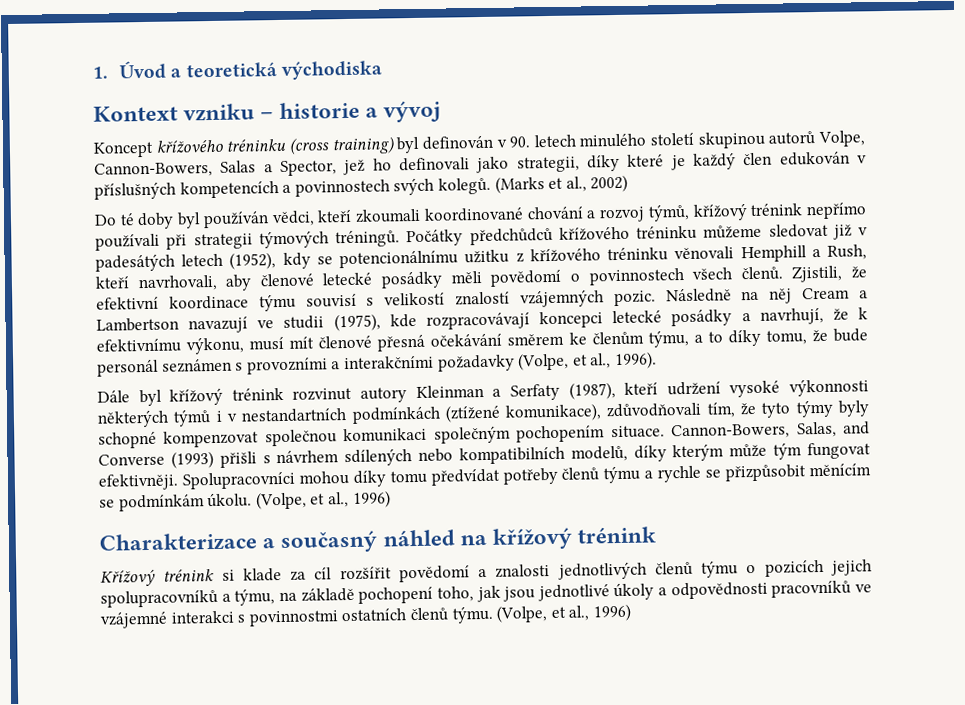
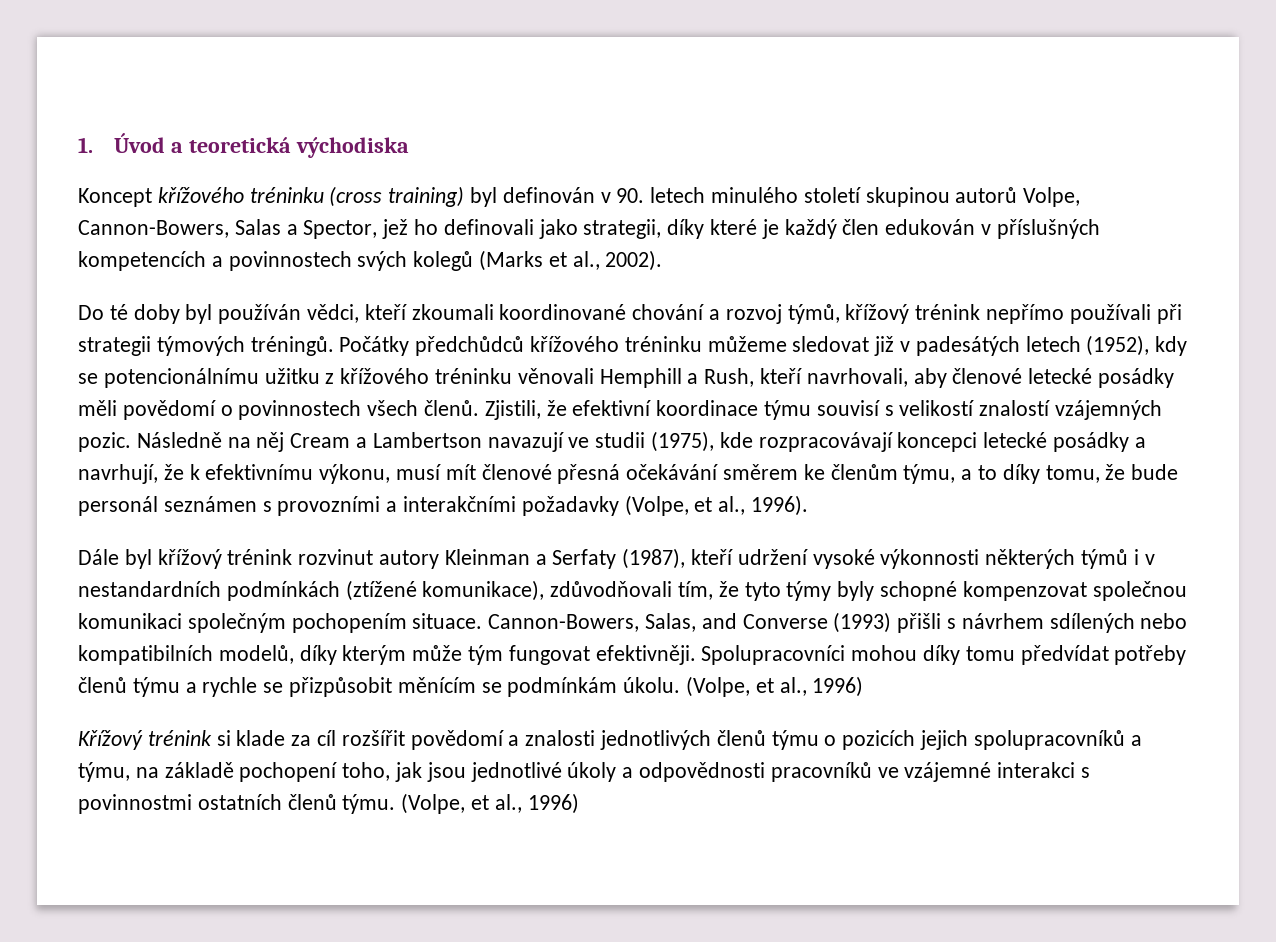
- Kontext vzniku – historie a vývoj
- Koncept křížového tréninku (cross training) byl definován v 90. letech minulého století skupinou autorů Volpe, Cannon-Bowers, Salas a Spector, jež ho definovali jako strategii, díky které je každý člen edukován v příslušných kompetencích a povinnostech svých kolegů. (Marks et al., 2002)
+ Koncept křížového tréninku (cross training) byl definován v 90. letech minulého století skupinou autorů Volpe, Cannon-Bowers, Salas a Spector, jež ho definovali jako strategii, díky které je každý člen edukován v příslušných kompetencích a povinnostech svých kolegů (Marks et al., 2002).
- Dále byl křížový trénink rozvinut autory Kleinman a Serfaty (1987), kteří udržení vysoké výkonnosti některých týmů i v nestandartních podmínkách (ztížené komunikace), zdůvodňovali tím, že tyto týmy byly schopné kompenzovat společnou komunikaci společným pochopením situace.
+ Dále byl křížový trénink rozvinut autory Kleinman a Serfaty (1987), kteří udržení vysoké výkonnosti některých týmů i v nestandardních podmínkách (ztížené komunikace), zdůvodňovali tím, že tyto týmy byly schopné kompenzovat společnou komunikaci společným pochopením situace.
- Charakterizace a současný náhled na křížový trénink

